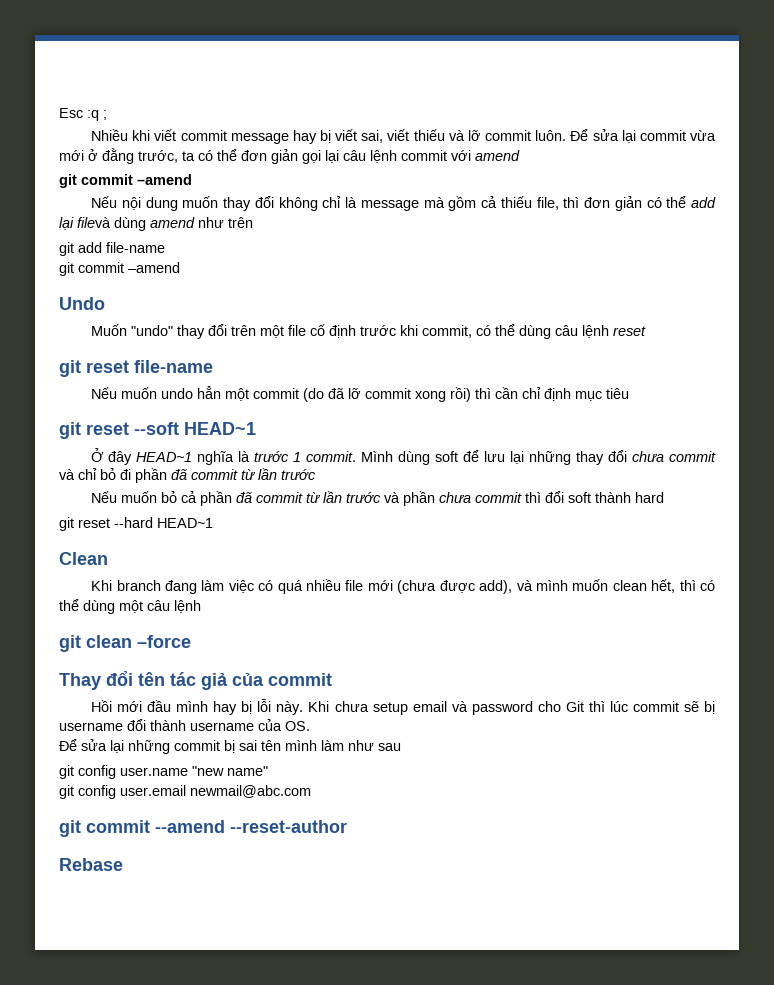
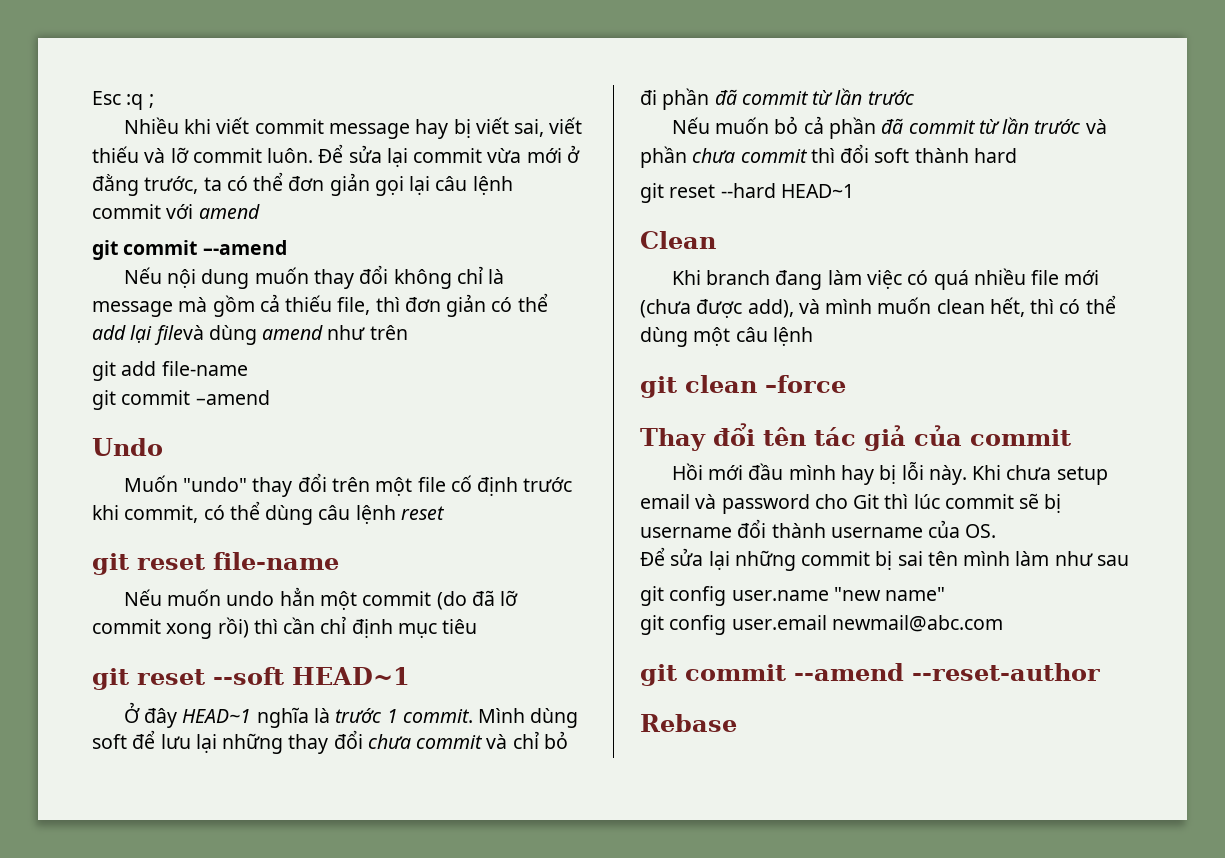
  Để sửa lại commit vừa mới ở đằng trước, ta có thể đơn giản gọi lại câu lệnh commit với amend
- git commit –amend
+ git commit –-amend

